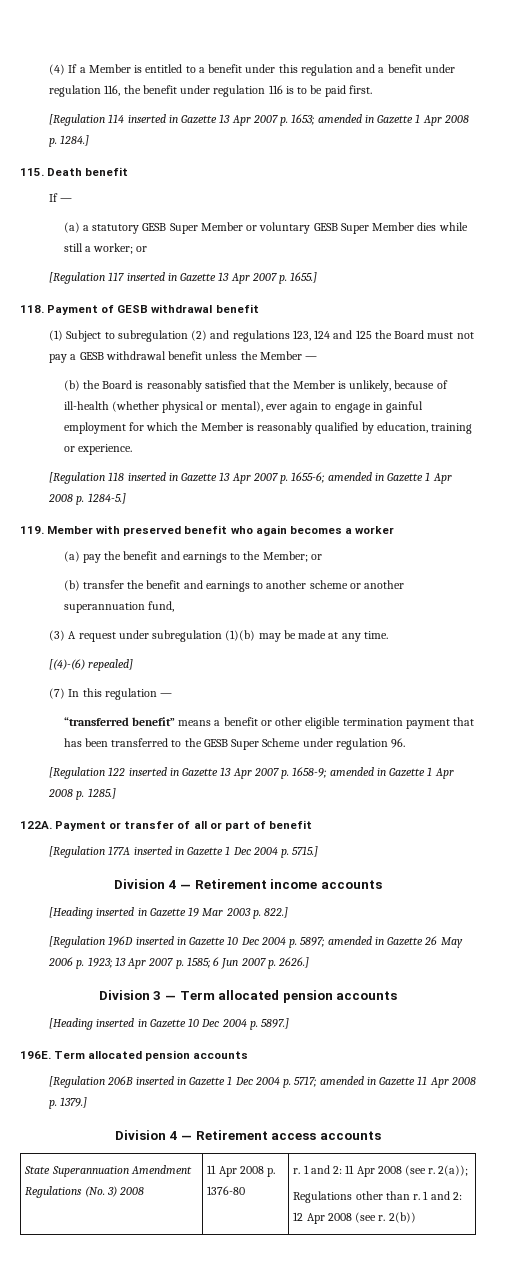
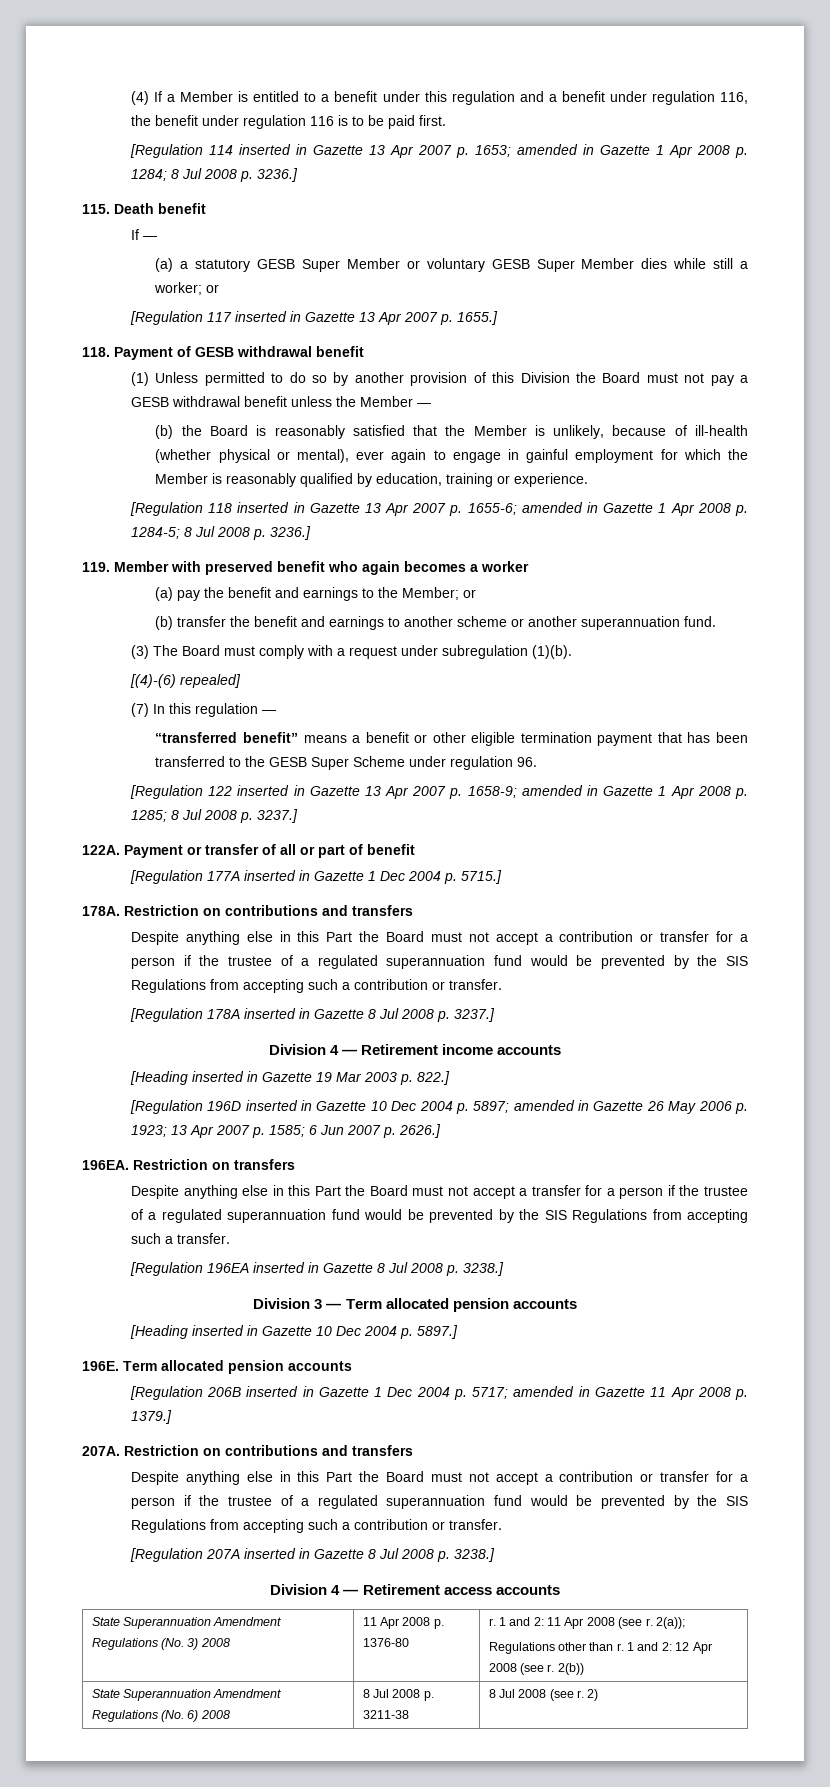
- [Regulation 114 inserted in Gazette 13 Apr 2007 p. 1653; amended in Gazette 1 Apr 2008 p. 1284.]
+ [Regulation 114 inserted in Gazette 13 Apr 2007 p. 1653; amended in Gazette 1 Apr 2008 p. 1284; 8 Jul 2008 p. 3236.]
- (1) Subject to subregulation (2) and regulations 123, 124 and 125 the Board must not pay a GESB withdrawal benefit unless the Member —
+ (1) Unless permitted to do so by another provision of this Division the Board must not pay a GESB withdrawal benefit unless the Member —
- [Regulation 118 inserted in Gazette 13 Apr 2007 p. 1655-6; amended in Gazette 1 Apr 2008 p. 1284-5.]
+ [Regulation 118 inserted in Gazette 13 Apr 2007 p. 1655-6; amended in Gazette 1 Apr 2008 p. 1284-5; 8 Jul 2008 p. 3236.]
- (b) transfer the benefit and earnings to another scheme or another superannuation fund,
+ (b) transfer the benefit and earnings to another scheme or another superannuation fund.
- (3) A request under subregulation (1)(b) may be made at any time.
+ (3) The Board must comply with a request under subregulation (1)(b).
- [Regulation 122 inserted in Gazette 13 Apr 2007 p. 1658-9; amended in Gazette 1 Apr 2008 p. 1285.]
+ [Regulation 122 inserted in Gazette 13 Apr 2007 p. 1658-9; amended in Gazette 1 Apr 2008 p. 1285; 8 Jul 2008 p. 3237.]
+ 178A. Restriction on contributions and transfers
+ Despite anything else in this Part the Board must not accept a contribution or transfer for a person if the trustee of a regulated superannuation fund would be prevented by the SIS Regulations from accepting such a contribution or transfer.
+ [Regulation 178A inserted in Gazette 8 Jul 2008 p. 3237.]
+ 196EA. Restriction on transfers
+ Despite anything else in this Part the Board must not accept a transfer for a person if the trustee of a regulated superannuation fund would be prevented by the SIS Regulations from accepting such a transfer.
+ [Regulation 196EA inserted in Gazette 8 Jul 2008 p. 3238.]
+ 207A. Restriction on contributions and transfers
+ Despite anything else in this Part the Board must not accept a contribution or transfer for a person if the trustee of a regulated superannuation fund would be prevented by the SIS Regulations from accepting such a contribution or transfer.
+ [Regulation 207A inserted in Gazette 8 Jul 2008 p. 3238.]
+ State Superannuation Amendment Regulations (No. 6) 2008 | 8 Jul 2008 p. 3211-38 | 8 Jul 2008 (see r. 2)

